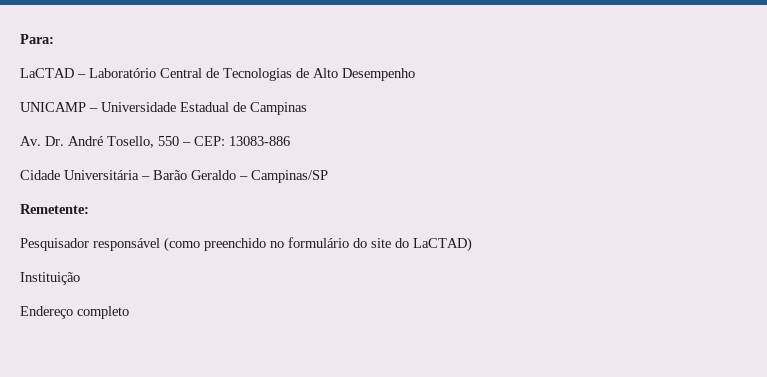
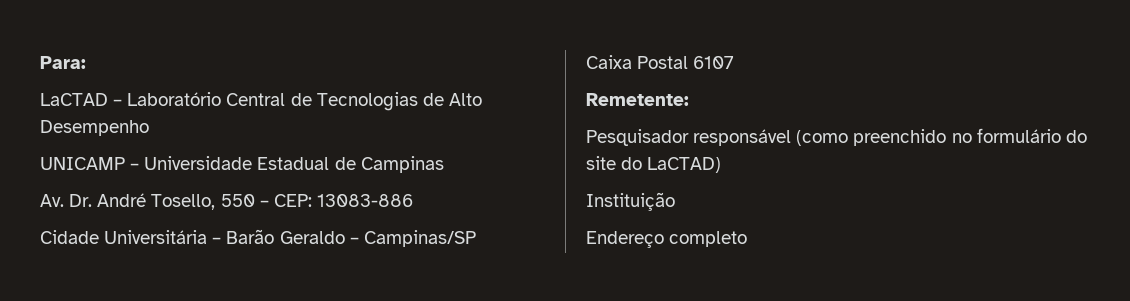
+ Caixa Postal 6107

